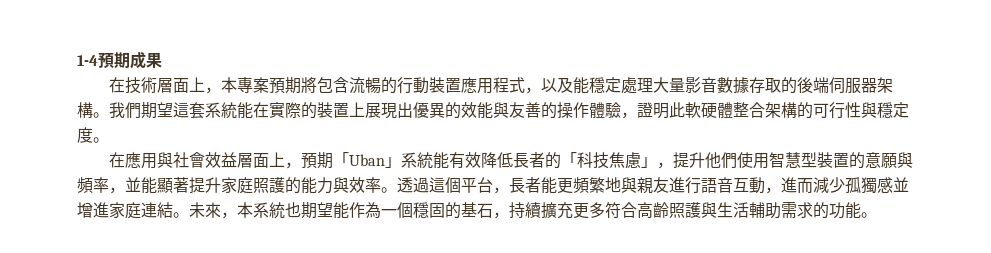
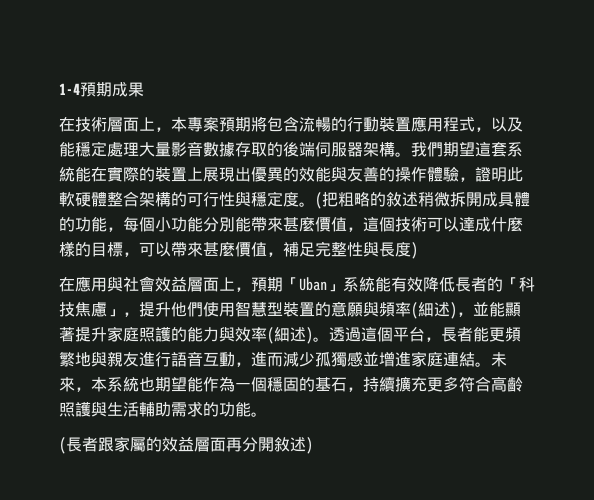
+ (把粗略的敘述稍微拆開成具體的功能，每個小功能分別能帶來甚麼價值，這個技術可以達成什麼樣的目標，可以帶來甚麼價值，補足完整性與長度)
- 在應用與社會效益層面上，預期「Uban」系統能有效降低長者的「科技焦慮」，提升他們使用智慧型裝置的意願與頻率，並能顯著提升家庭照護的能力與效率。
+ 在應用與社會效益層面上，預期「Uban」系統能有效降低長者的「科技焦慮」，提升他們使用智慧型裝置的意願與頻率(細述)，並能顯著提升家庭照護的能力與效率(細述)。
+ (長者跟家屬的效益層面再分開敘述)

